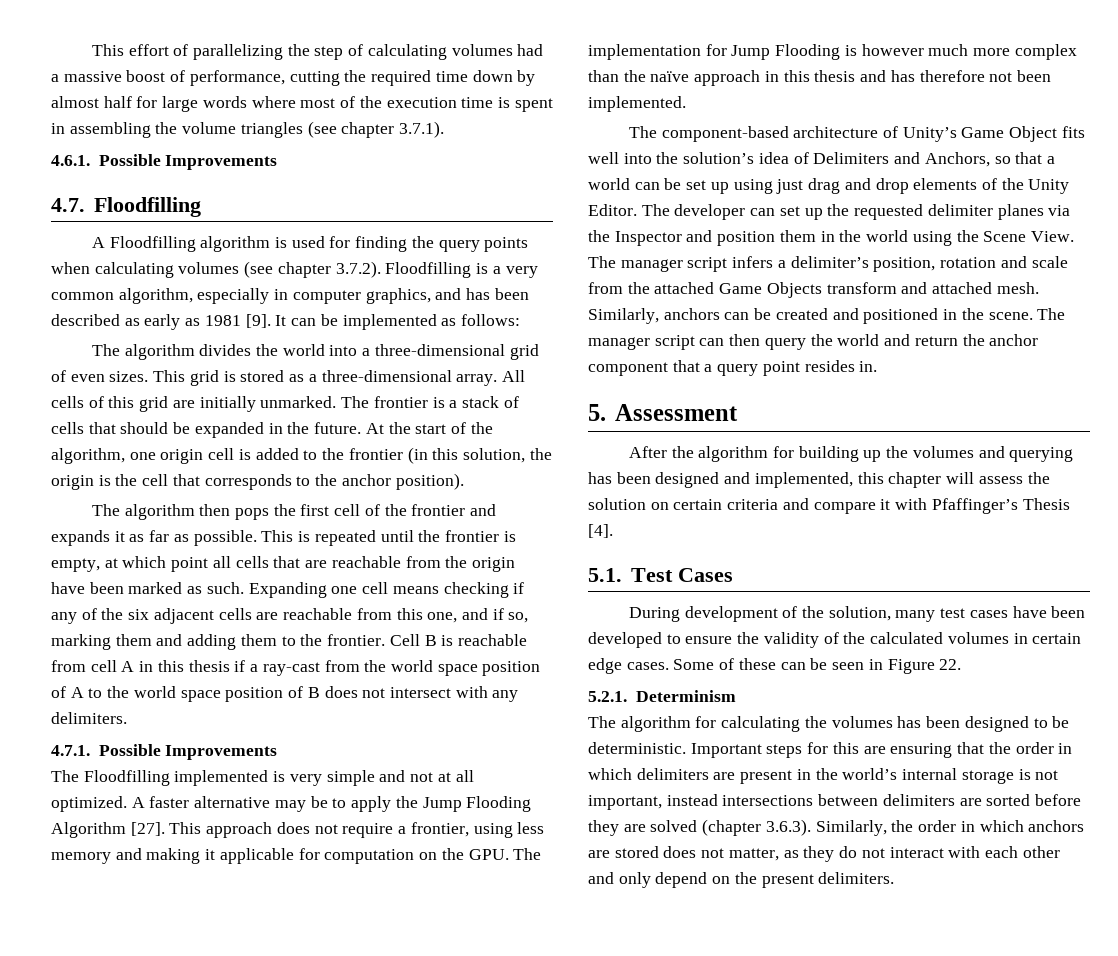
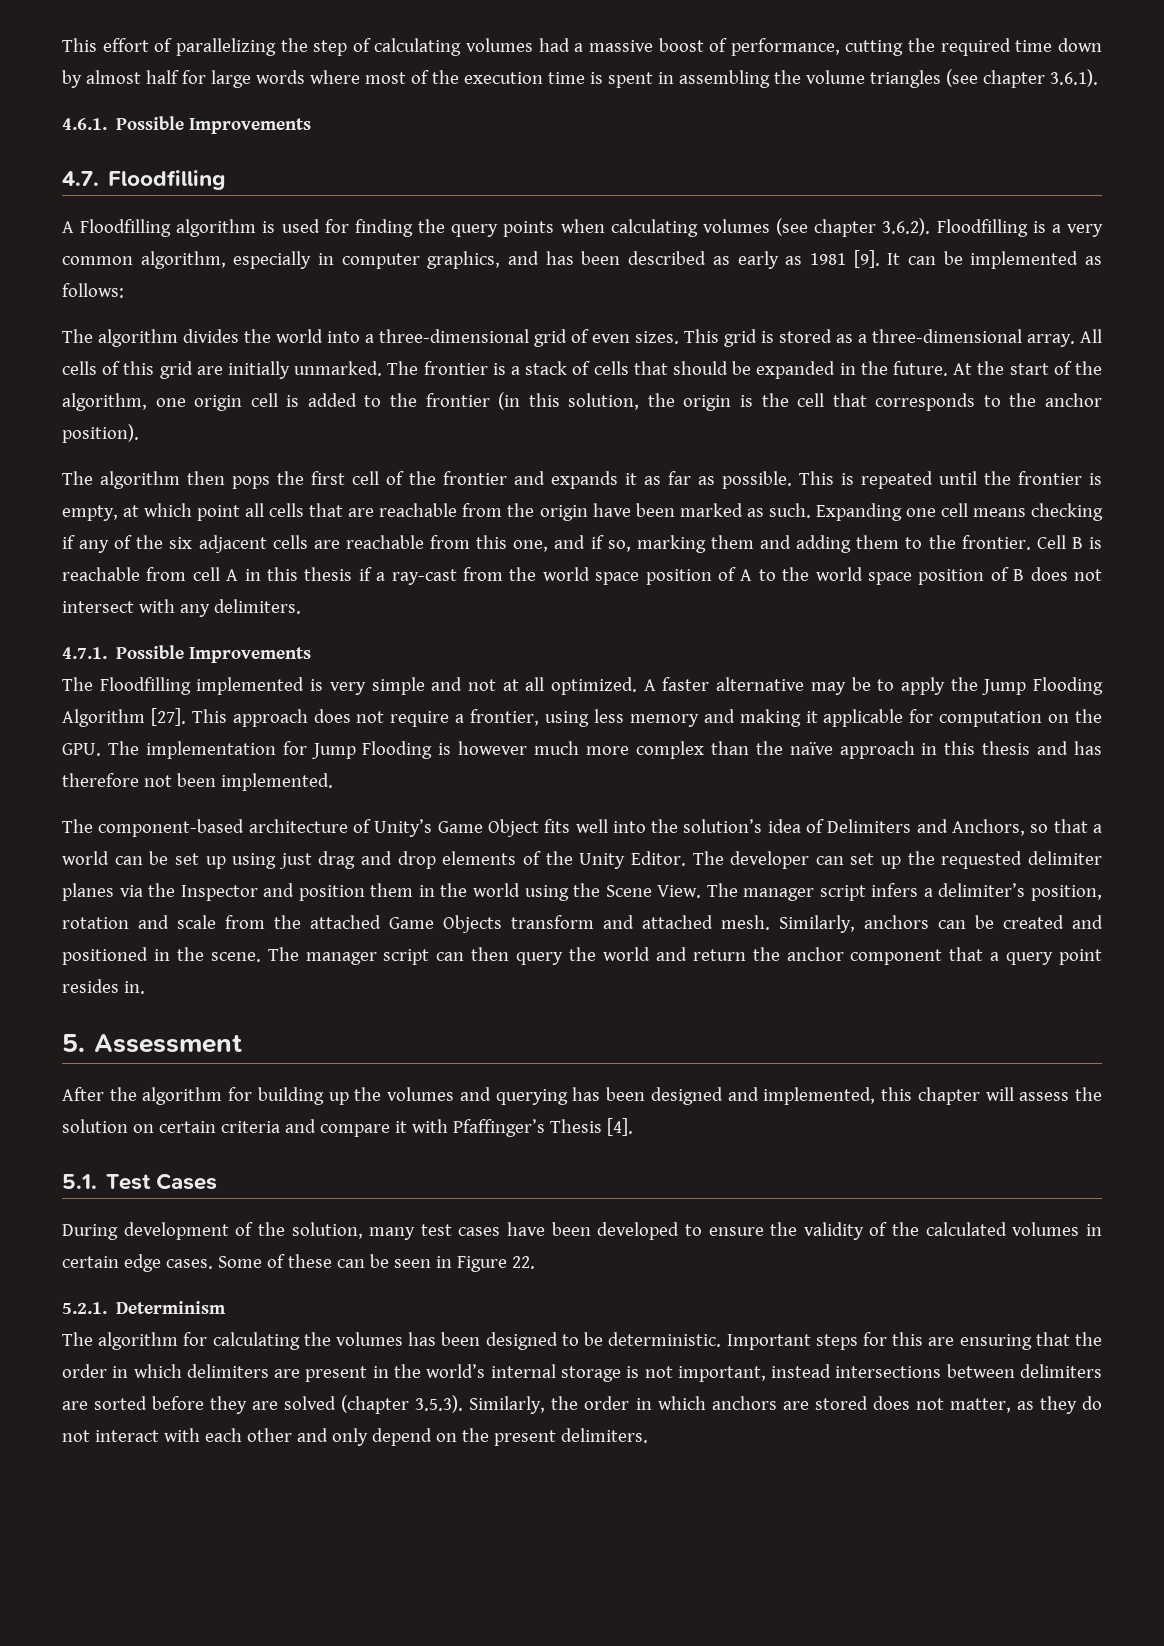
- This effort of parallelizing the step of calculating volumes had a massive boost of performance, cutting the required time down by almost half for large words where most of the execution time is spent in assembling the volume triangles (see chapter 3.7.1).
+ This effort of parallelizing the step of calculating volumes had a massive boost of performance, cutting the required time down by almost half for large words where most of the execution time is spent in assembling the volume triangles (see chapter 3.6.1).
- A Floodfilling algorithm is used for finding the query points when calculating volumes (see chapter 3.7.2). Floodfilling is a very common algorithm, especially in computer graphics, and has been described as early as 1981 [9].
+ A Floodfilling algorithm is used for finding the query points when calculating volumes (see chapter 3.6.2). Floodfilling is a very common algorithm, especially in computer graphics, and has been described as early as 1981 [9].
- Important steps for this are ensuring that the order in which delimiters are present in the world’s internal storage is not important, instead intersections between delimiters are sorted before they are solved (chapter 3.6.3). Similarly, the order in which anchors are stored does not matter, as they do not interact with each other and only depend on the present delimiters.
+ Important steps for this are ensuring that the order in which delimiters are present in the world’s internal storage is not important, instead intersections between delimiters are sorted before they are solved (chapter 3.5.3). Similarly, the order in which anchors are stored does not matter, as they do not interact with each other and only depend on the present delimiters.

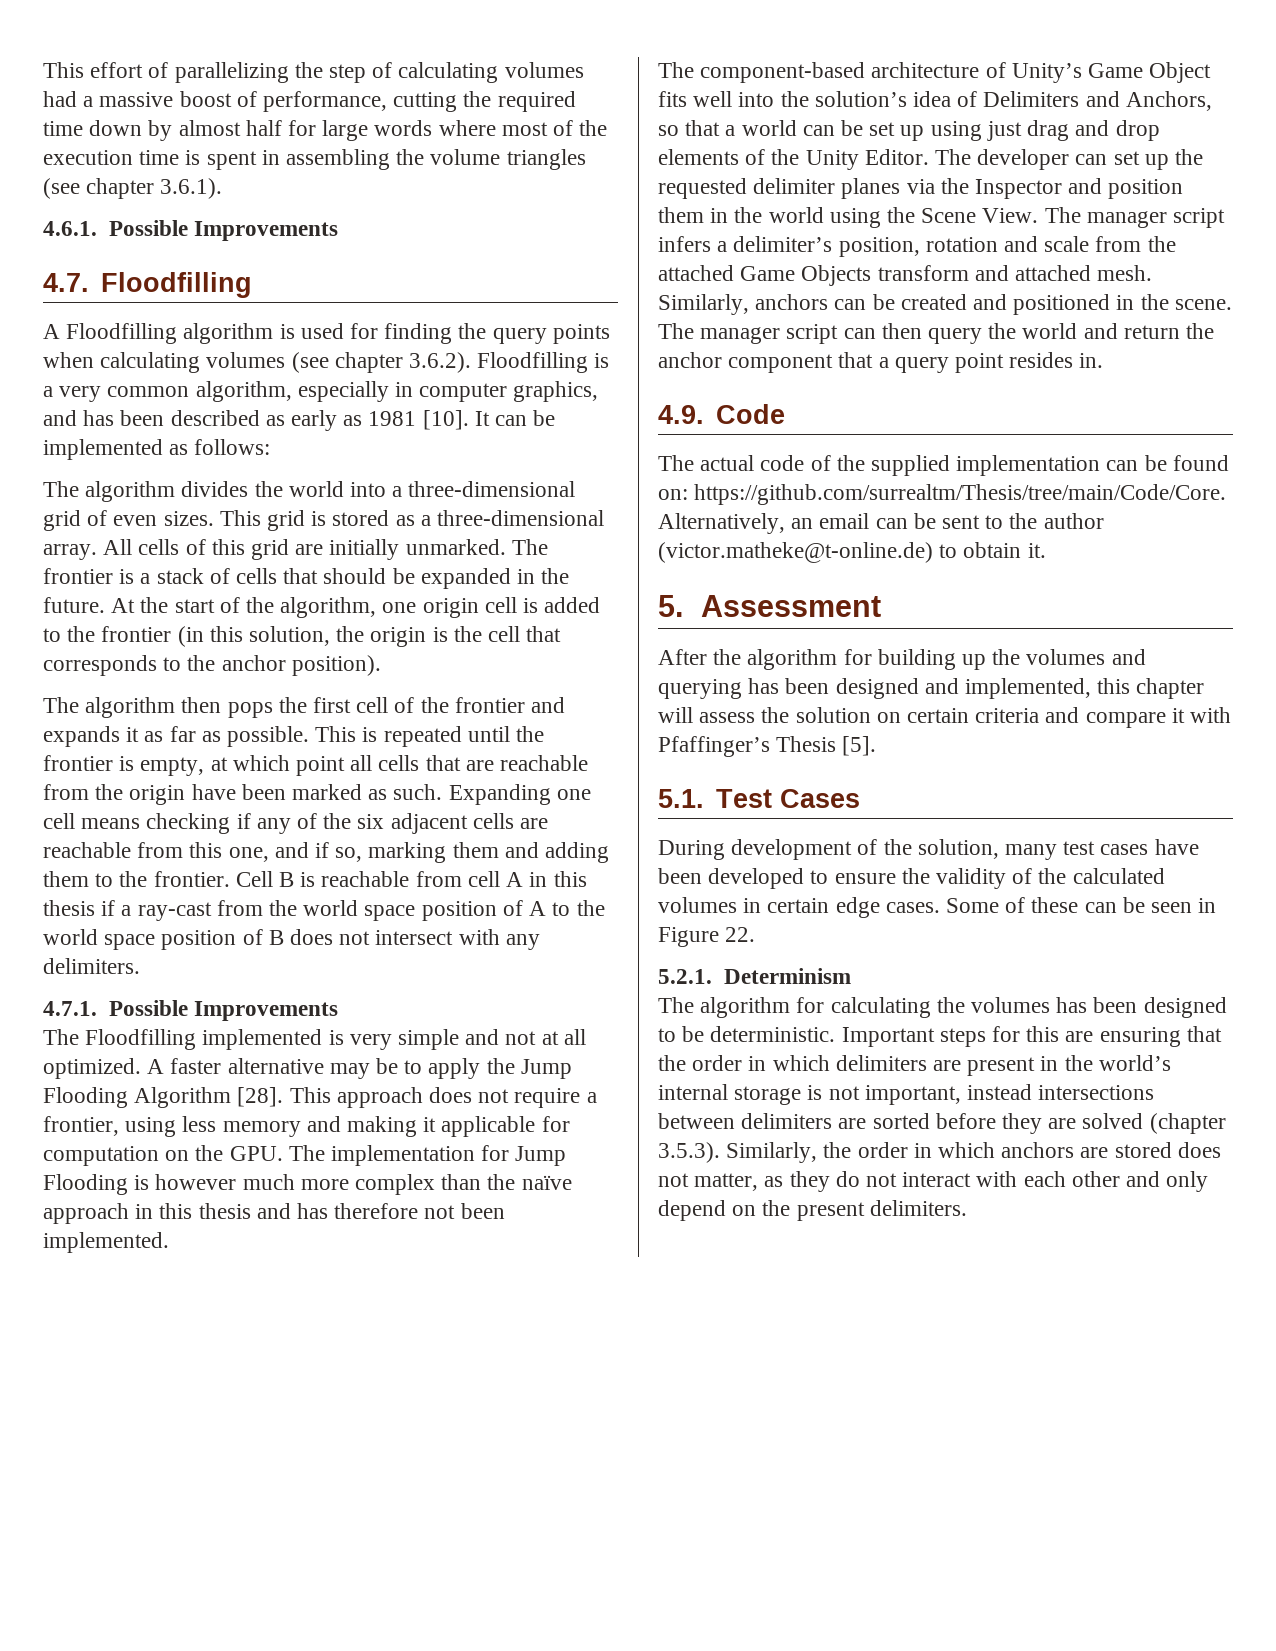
- A Floodfilling algorithm is used for finding the query points when calculating volumes (see chapter 3.6.2). Floodfilling is a very common algorithm, especially in computer graphics, and has been described as early as 1981 [9].
+ A Floodfilling algorithm is used for finding the query points when calculating volumes (see chapter 3.6.2). Floodfilling is a very common algorithm, especially in computer graphics, and has been described as early as 1981 [10].
- A faster alternative may be to apply the Jump Flooding Algorithm [27].
+ A faster alternative may be to apply the Jump Flooding Algorithm [28].
+ 4.9. Code
+ The actual code of the supplied implementation can be found on: https://github.com/surrealtm/Thesis/tree/main/Code/Core. Alternatively, an email can be sent to the author (victor.matheke@t-online.de) to obtain it.
- After the algorithm for building up the volumes and querying has been designed and implemented, this chapter will assess the solution on certain criteria and compare it with Pfaffinger’s Thesis [4].
+ After the algorithm for building up the volumes and querying has been designed and implemented, this chapter will assess the solution on certain criteria and compare it with Pfaffinger’s Thesis [5].

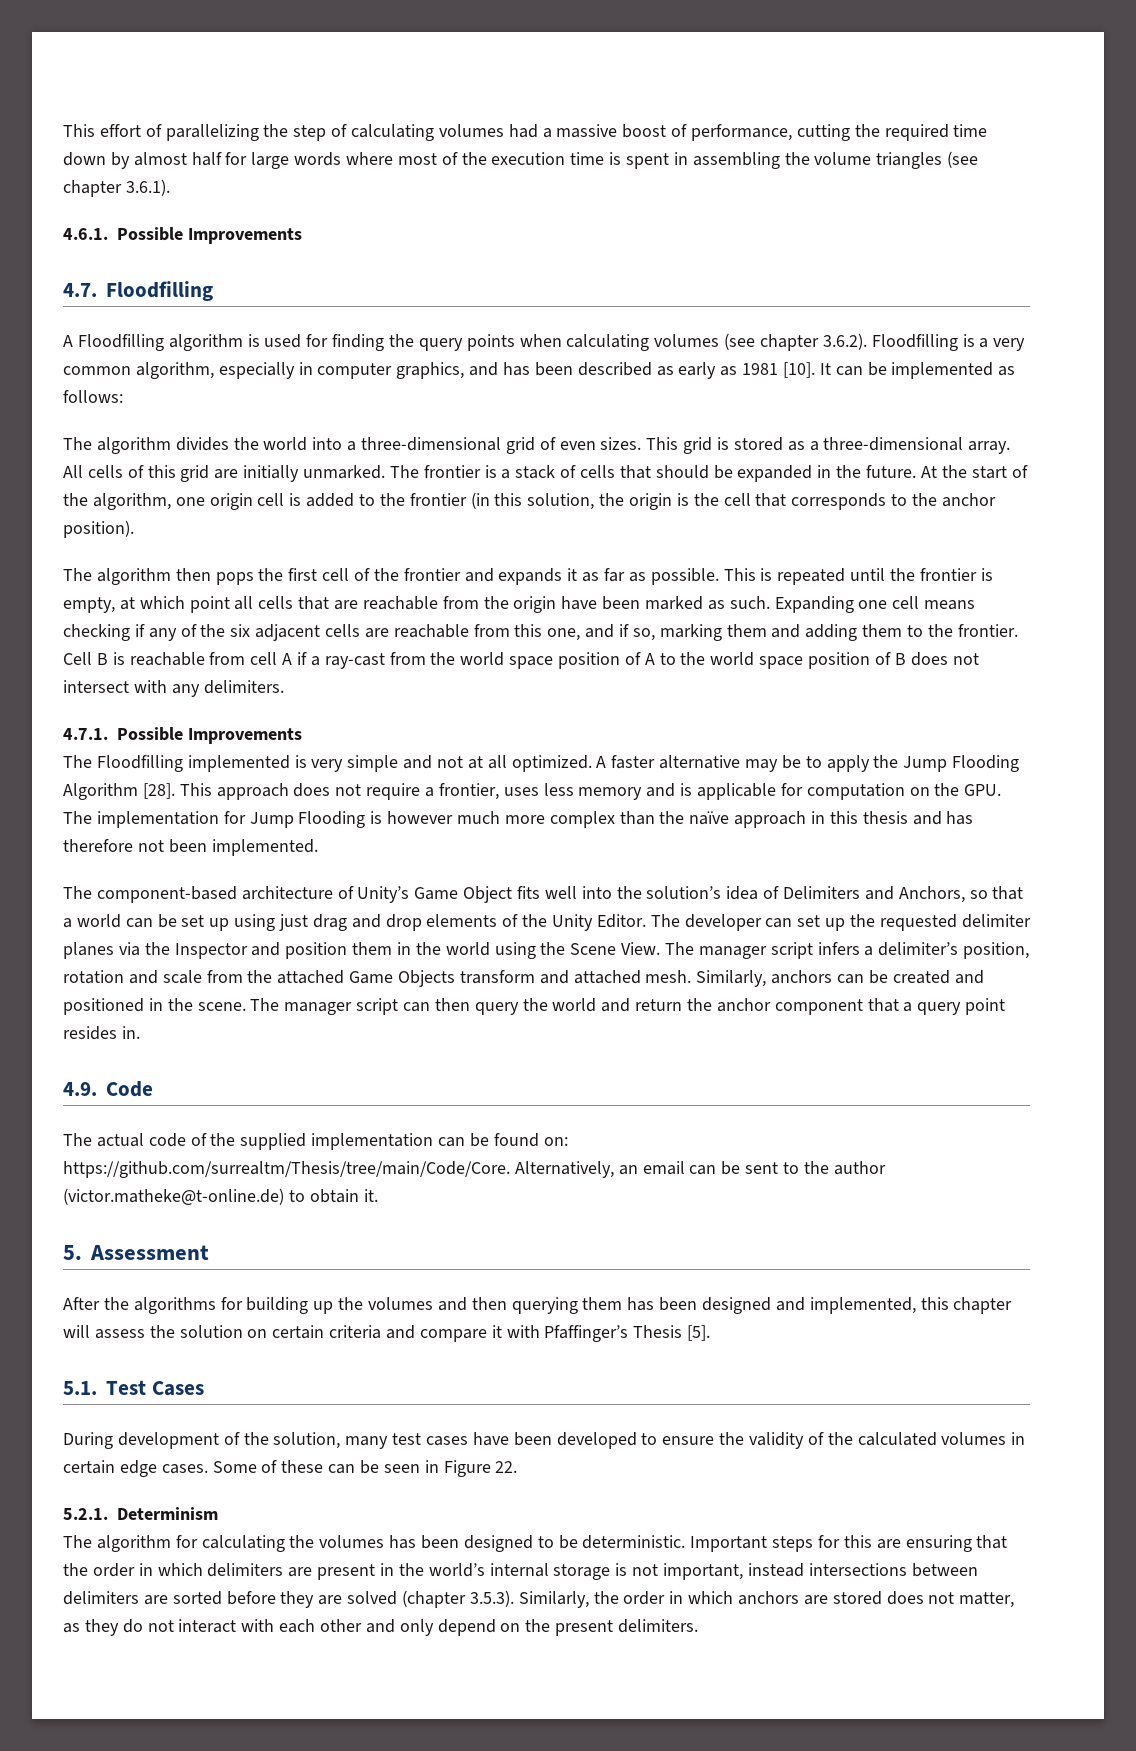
- Cell B is reachable from cell A in this thesis if a ray-cast from the world space position of A to the world space position of B does not intersect with any delimiters.
+ Cell B is reachable from cell A if a ray-cast from the world space position of A to the world space position of B does not intersect with any delimiters.
- This approach does not require a frontier, using less memory and making it applicable for computation on the GPU. The implementation for Jump Flooding is however much more complex than the naïve approach in this thesis and has therefore not been implemented.
+ This approach does not require a frontier, uses less memory and is applicable for computation on the GPU. The implementation for Jump Flooding is however much more complex than the naïve approach in this thesis and has therefore not been implemented.
- The actual code of the supplied implementation can be found on: https://github.com/surrealtm/Thesis/tree/main/Code/Core. Alternatively, an email can be sent to the author (victor.matheke@t-online.de) to obtain it.
+ The actual code of the supplied implementation can be found on:
+ https://github.com/surrealtm/Thesis/tree/main/Code/Core. Alternatively, an email can be sent to the author (victor.matheke@t-online.de) to obtain it.
- After the algorithm for building up the volumes and querying has been designed and implemented, this chapter will assess the solution on certain criteria and compare it with Pfaffinger’s Thesis [5].
+ After the algorithms for building up the volumes and then querying them has been designed and implemented, this chapter will assess the solution on certain criteria and compare it with Pfaffinger’s Thesis [5].

